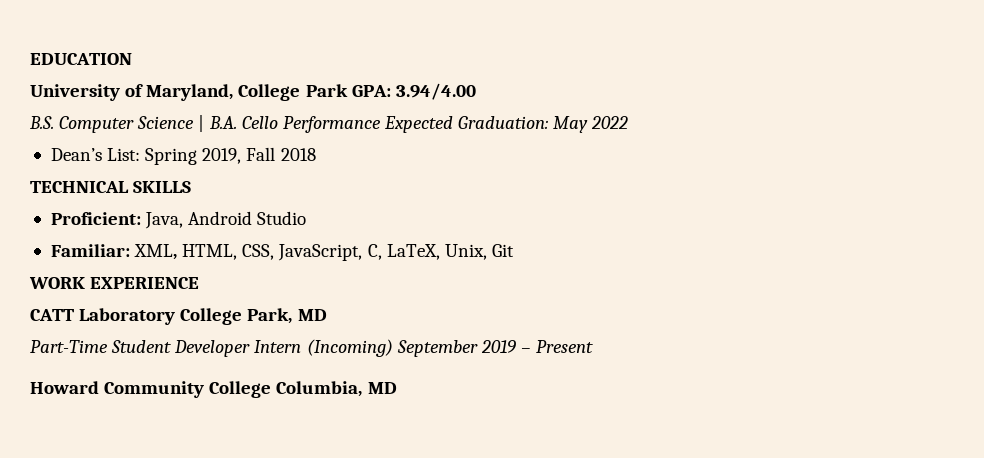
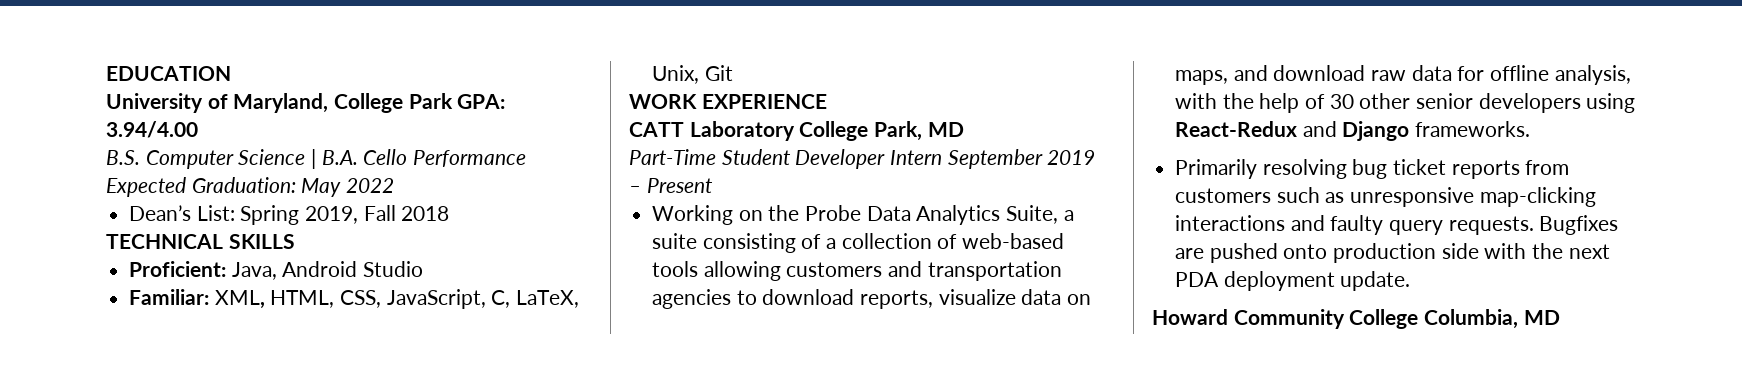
- Part-Time Student Developer Intern (Incoming) September 2019 – Present
+ Part-Time Student Developer Intern September 2019 – Present
+ Working on the Probe Data Analytics Suite, a suite consisting of a collection of web-based tools allowing customers and transportation agencies to download reports, visualize data on maps, and download raw data for offline analysis, with the help of 30 other senior developers using React-Redux and Django frameworks.
+ Primarily resolving bug ticket reports from customers such as unresponsive map-clicking interactions and faulty query requests. Bugfixes are pushed onto production side with the next PDA deployment update.

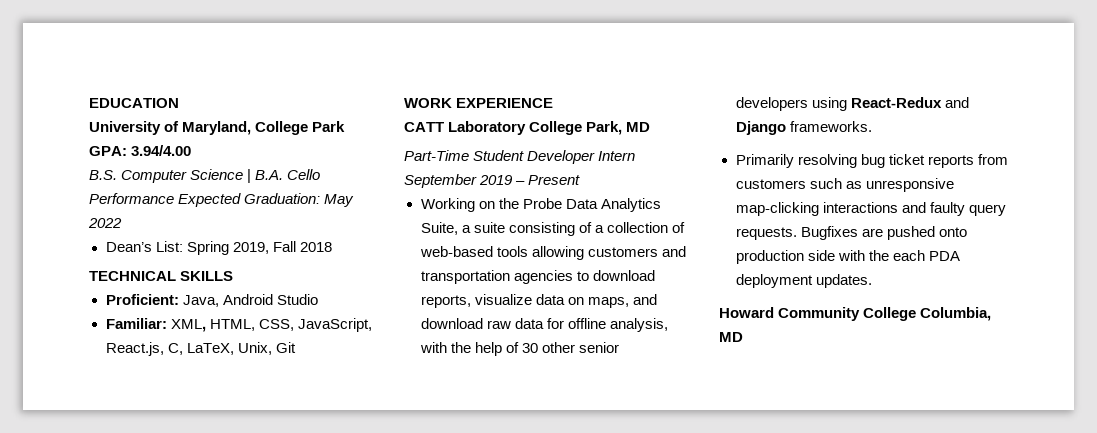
- Familiar: XML, HTML, CSS, JavaScript, C, LaTeX, Unix, Git
+ Familiar: XML, HTML, CSS, JavaScript, React.js, C, LaTeX, Unix, Git
- Bugfixes are pushed onto production side with the next PDA deployment update.
+ Bugfixes are pushed onto production side with the each PDA deployment updates.

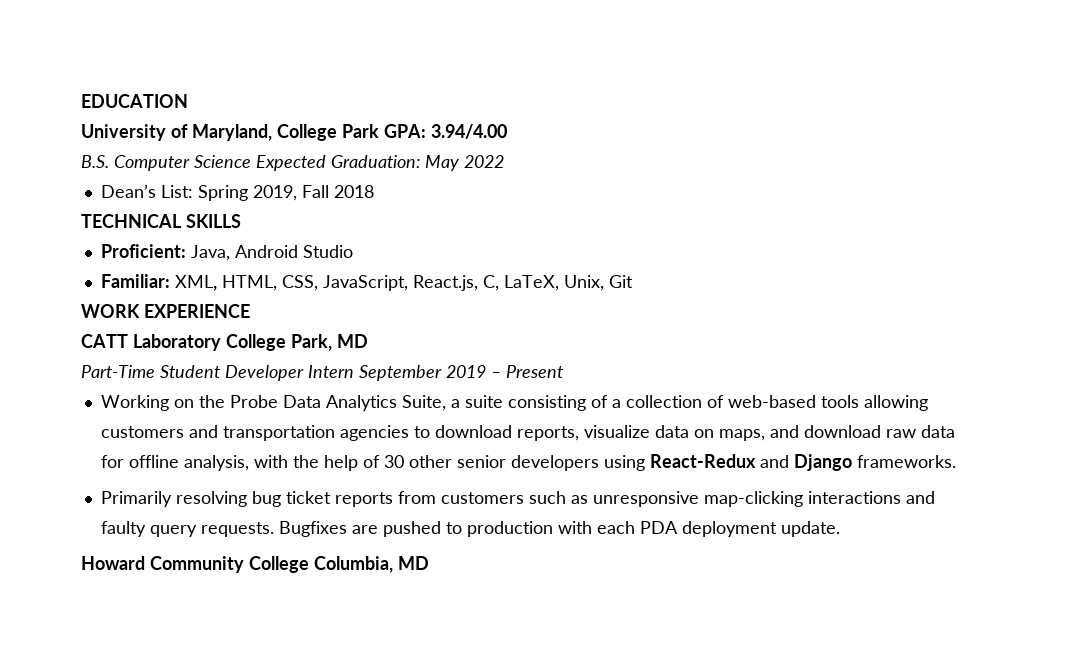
- B.S. Computer Science | B.A. Cello Performance Expected Graduation: May 2022
+ B.S. Computer Science Expected Graduation: May 2022
- Bugfixes are pushed onto production side with the each PDA deployment updates.
+ Bugfixes are pushed to production with each PDA deployment update.

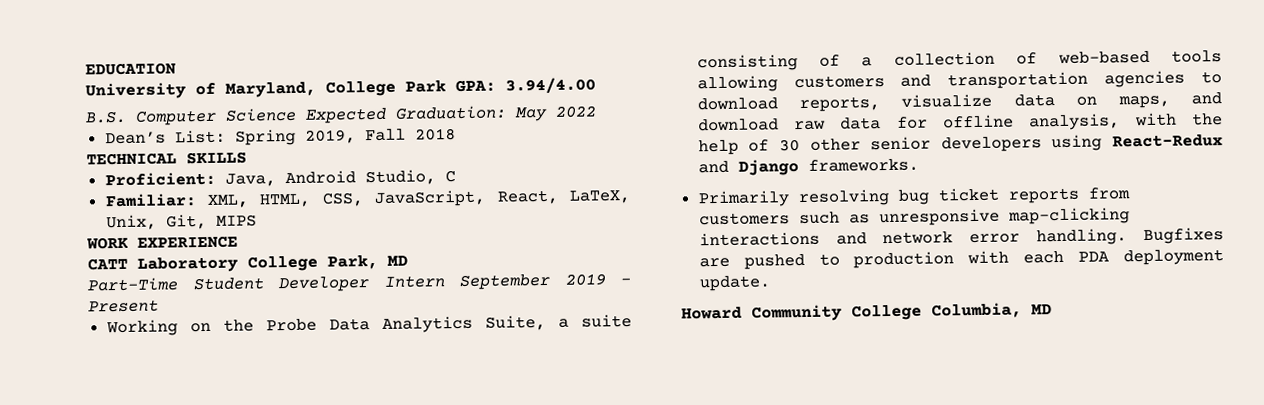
- Proficient: Java, Android Studio
+ Proficient: Java, Android Studio, C
- Familiar: XML, HTML, CSS, JavaScript, React.js, C, LaTeX, Unix, Git
+ Familiar: XML, HTML, CSS, JavaScript, React, LaTeX, Unix, Git, MIPS
- Primarily resolving bug ticket reports from customers such as unresponsive map-clicking interactions and faulty query requests.
+ Primarily resolving bug ticket reports from customers such as unresponsive map-clicking interactions and network error handling.

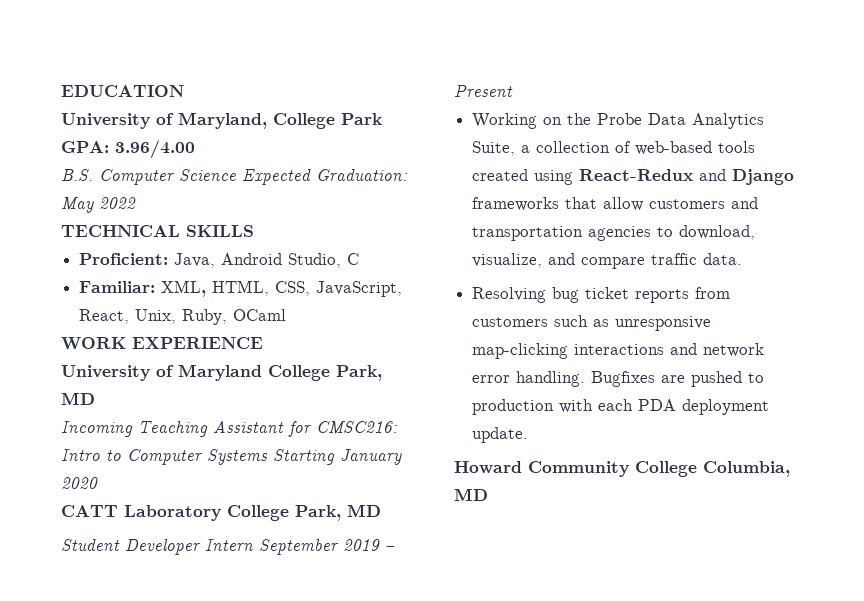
- University of Maryland, College Park GPA: 3.94/4.00
+ University of Maryland, College Park GPA: 3.96/4.00
- Dean’s List: Spring 2019, Fall 2018
- Familiar: XML, HTML, CSS, JavaScript, React, LaTeX, Unix, Git, MIPS
+ Familiar: XML, HTML, CSS, JavaScript, React, Unix, Ruby, OCaml
  WORK EXPERIENCE
+ University of Maryland College Park, MD
+ Incoming Teaching Assistant for CMSC216: Intro to Computer Systems Starting January 2020
- Part-Time Student Developer Intern September 2019 – Present
+ Student Developer Intern September 2019 – Present
- Working on the Probe Data Analytics Suite, a suite consisting of a collection of web-based tools allowing customers and transportation agencies to download reports, visualize data on maps, and download raw data for offline analysis, with the help of 30 other senior developers using React-Redux and Django frameworks.
- Primarily resolving bug ticket reports from customers such as unresponsive map-clicking interactions and network error handling.
+ Working on the Probe Data Analytics Suite, a collection of web-based tools created using React-Redux and Django frameworks that allow customers and transportation agencies to download, visualize, and compare traffic data.
+ Resolving bug ticket reports from customers such as unresponsive map-clicking interactions and network error handling.

